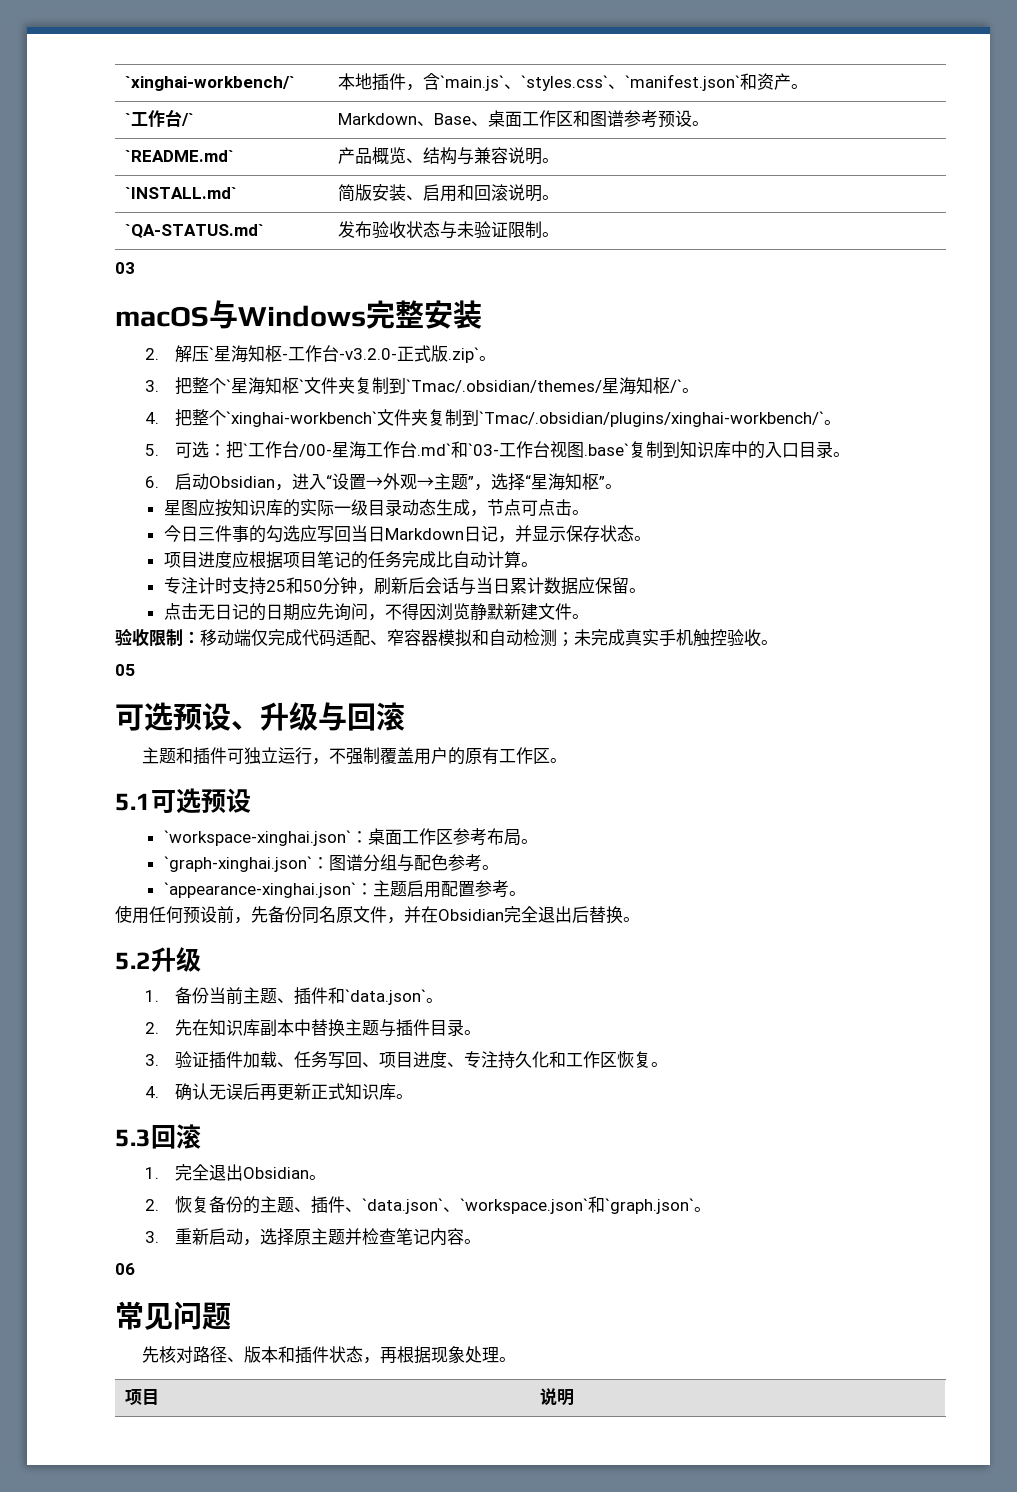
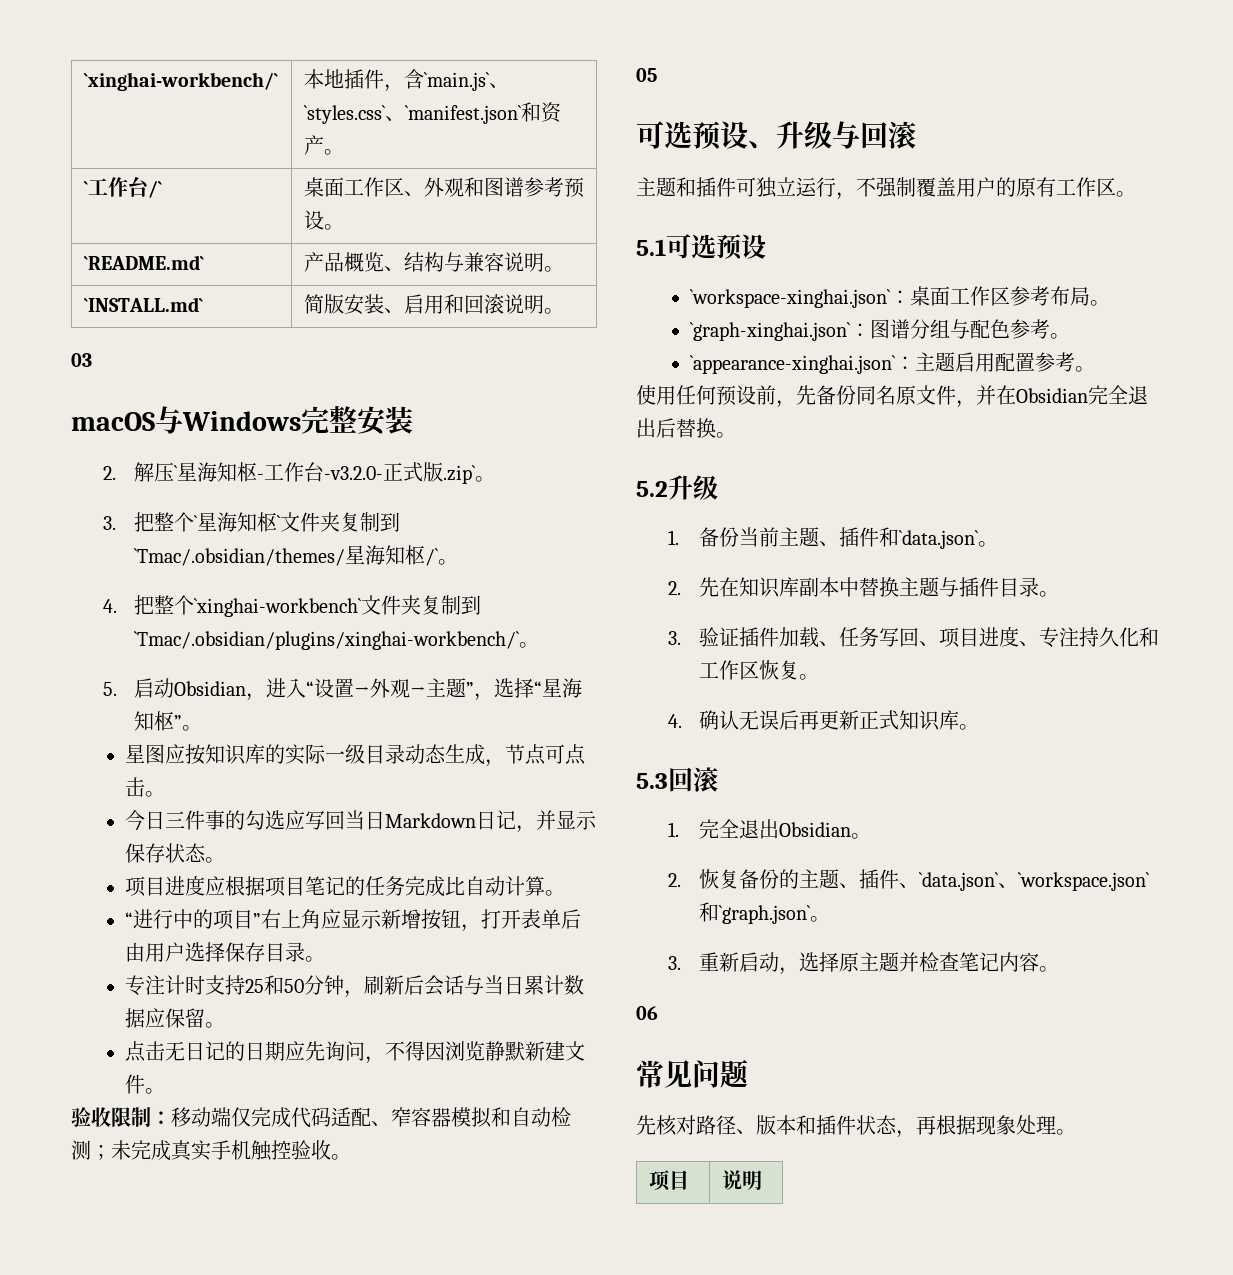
- `工作台/` | Markdown、Base、桌面工作区和图谱参考预设。
+ `工作台/` | 桌面工作区、外观和图谱参考预设。
- `QA-STATUS.md` | 发布验收状态与未验证限制。
- 5.可选：把`工作台/00-星海工作台.md`和`03-工作台视图.base`复制到知识库中的入口目录。
- 6.启动Obsidian，进入“设置→外观→主题”，选择“星海知枢”。
+ 5.启动Obsidian，进入“设置→外观→主题”，选择“星海知枢”。
+ “进行中的项目”右上角应显示新增按钮，打开表单后由用户选择保存目录。

